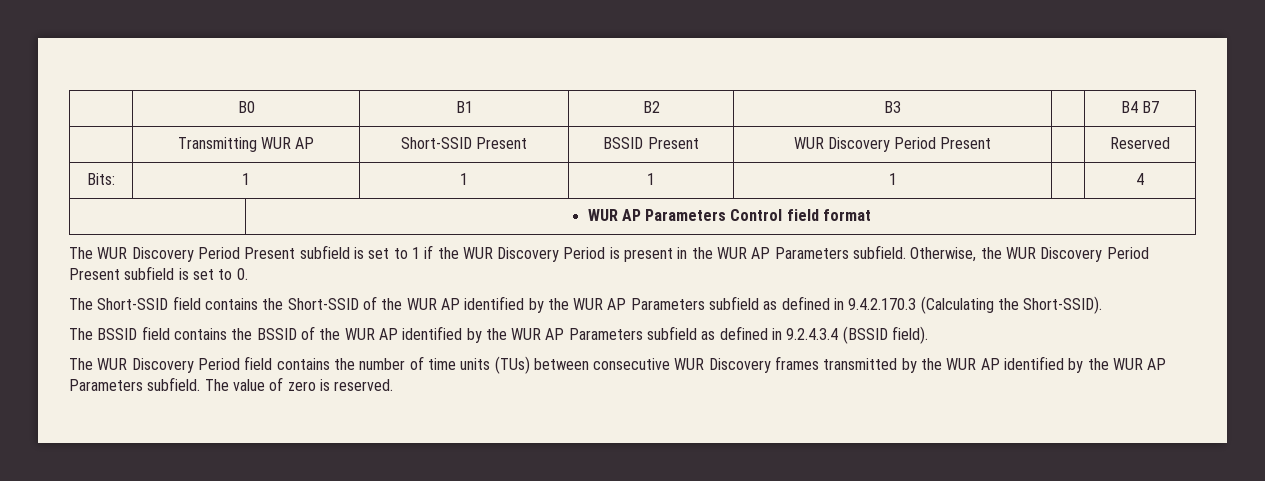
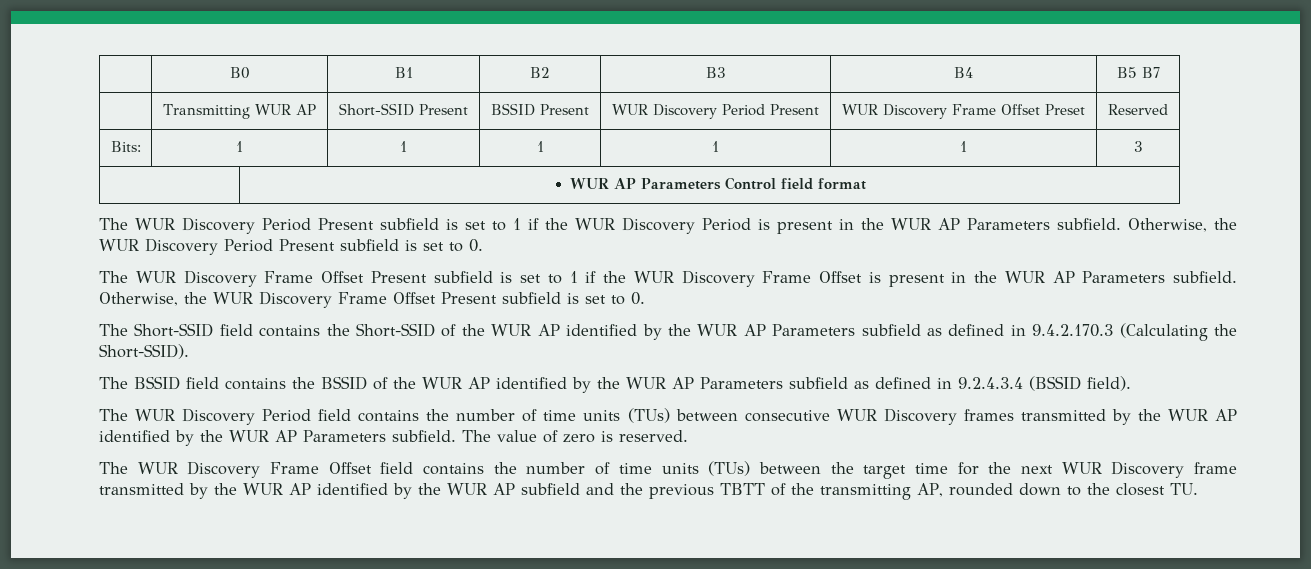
- | B0 | B1 | B2 | B3 | | B4 B7
+ | B0 | B1 | B2 | B3 | B4 | B5 B7
- | Transmitting WUR AP | Short-SSID Present | BSSID Present | WUR Discovery Period Present | | Reserved
+ | Transmitting WUR AP | Short-SSID Present | BSSID Present | WUR Discovery Period Present | WUR Discovery Frame Offset Preset | Reserved
- Bits: | 1 | 1 | 1 | 1 | | 4
+ Bits: | 1 | 1 | 1 | 1 | 1 | 3
+ The WUR Discovery Frame Offset Present subfield is set to 1 if the WUR Discovery Frame Offset is present in the WUR AP Parameters subfield. Otherwise, the WUR Discovery Frame Offset Present subfield is set to 0.
+ The WUR Discovery Frame Offset field contains the number of time units (TUs) between the target time for the next WUR Discovery frame transmitted by the WUR AP identified by the WUR AP subfield and the previous TBTT of the transmitting AP, rounded down to the closest TU.

